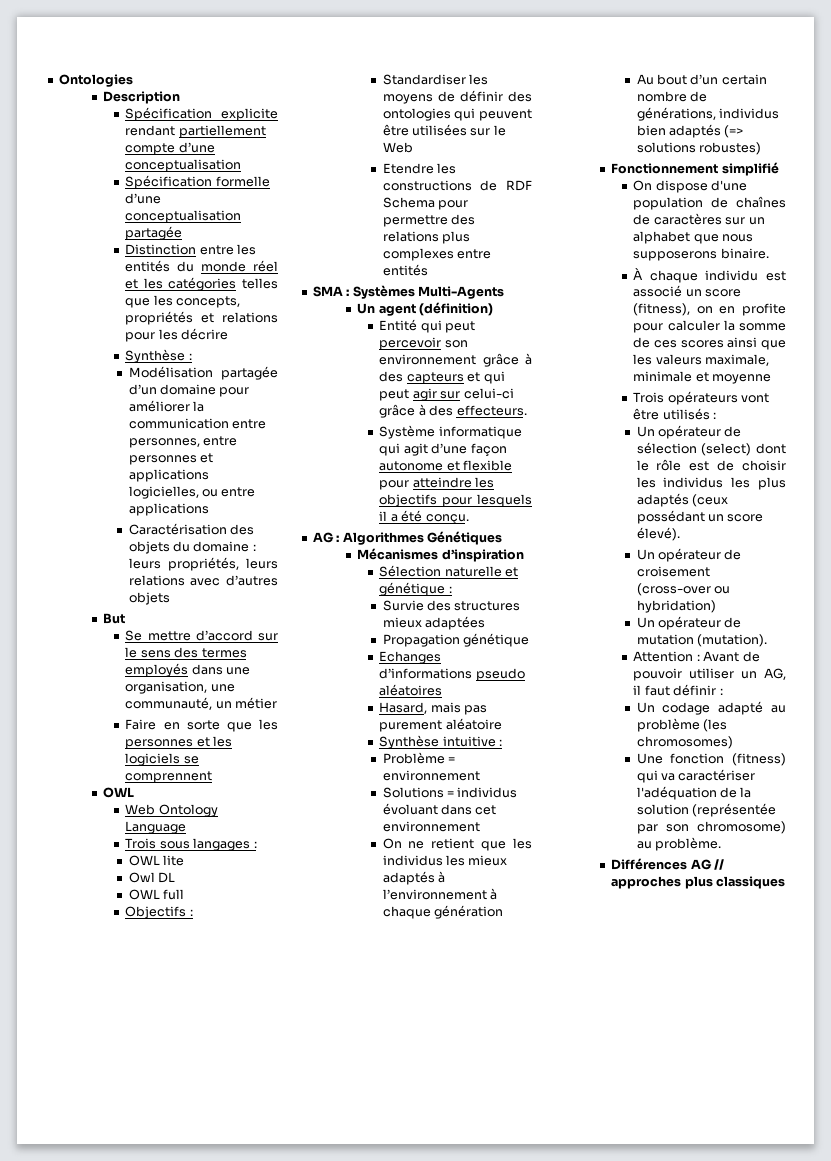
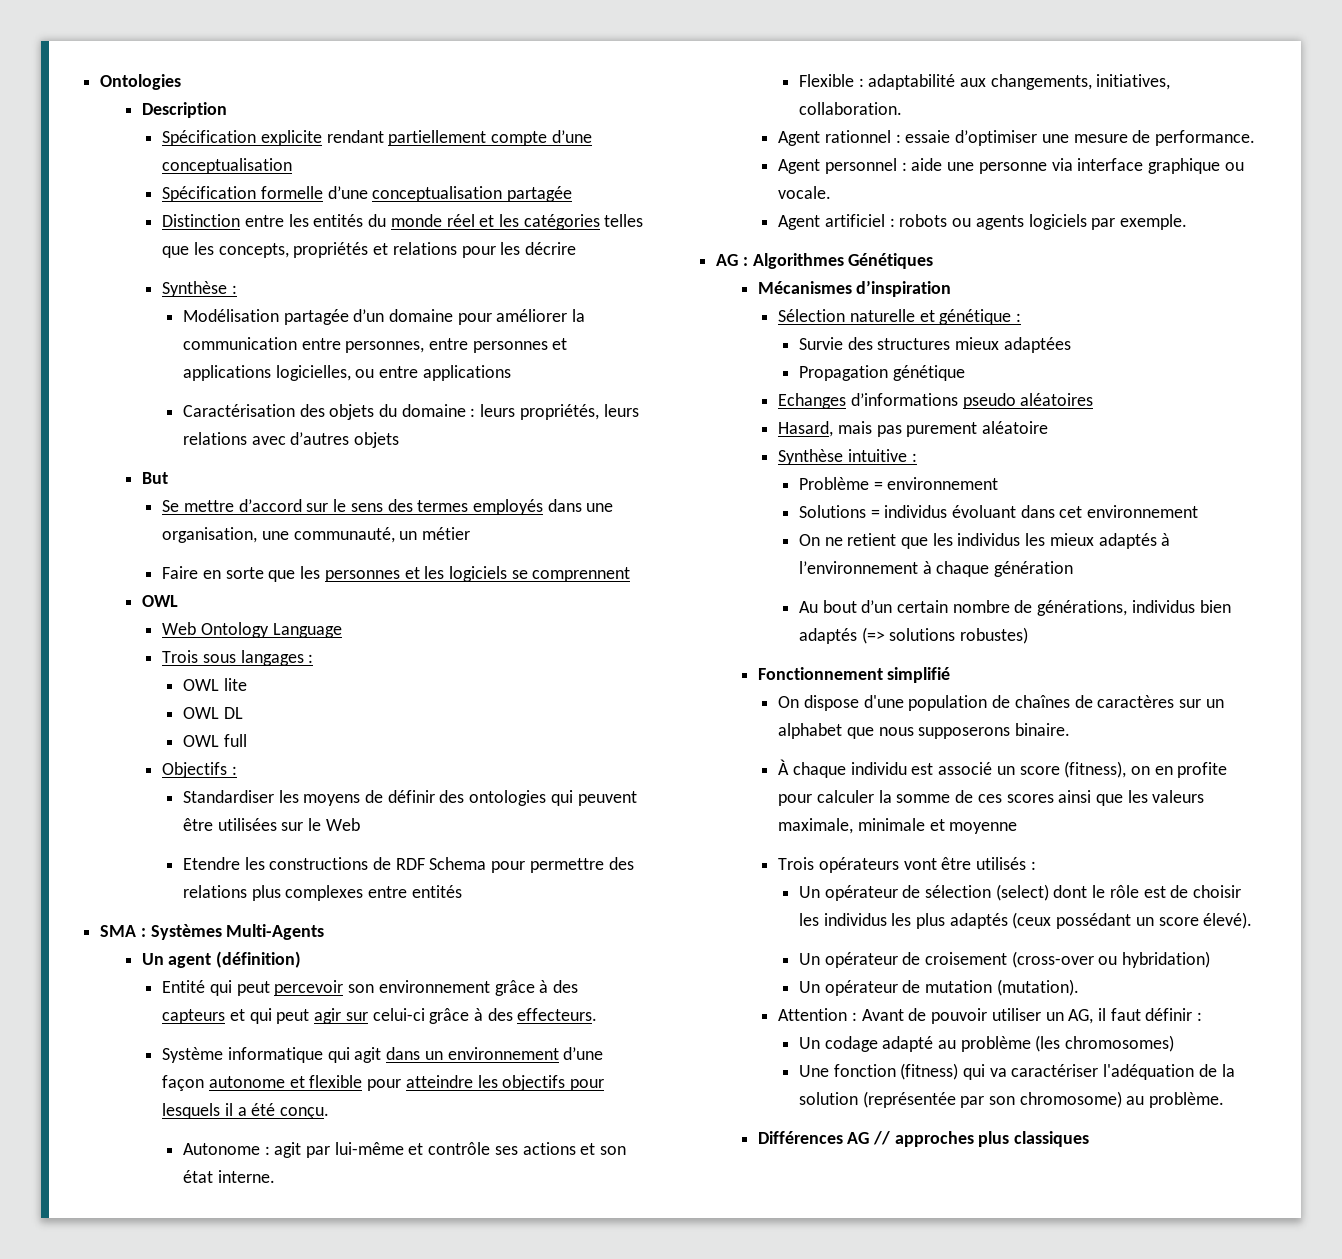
- Owl DL
+ OWL DL
- Système informatique qui agit d’une façon autonome et flexible pour atteindre les objectifs pour lesquels il a été conçu.
+ Système informatique qui agit dans un environnement d’une façon autonome et flexible pour atteindre les objectifs pour lesquels il a été conçu.
+ Autonome : agit par lui-même et contrôle ses actions et son état interne.
+ Flexible : adaptabilité aux changements, initiatives, collaboration.
+ Agent rationnel : essaie d’optimiser une mesure de performance.
+ Agent personnel : aide une personne via interface graphique ou vocale.
+ Agent artificiel : robots ou agents logiciels par exemple.

